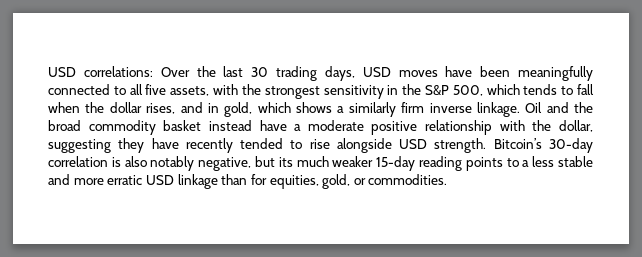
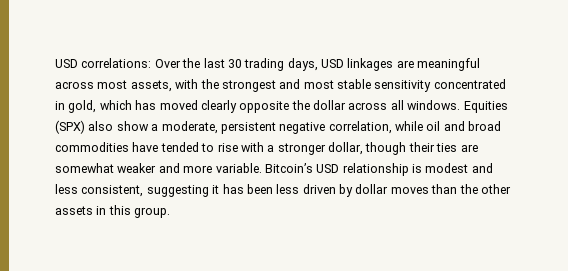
- USD correlations: Over the last 30 trading days, USD moves have been meaningfully connected to all five assets, with the strongest sensitivity in the S&P 500, which tends to fall when the dollar rises, and in gold, which shows a similarly firm inverse linkage. Oil and the broad commodity basket instead have a moderate positive relationship with the dollar, suggesting they have recently tended to rise alongside USD strength. Bitcoin’s 30-day correlation is also notably negative, but its much weaker 15-day reading points to a less stable and more erratic USD linkage than for equities, gold, or commodities.
+ USD correlations: Over the last 30 trading days, USD linkages are meaningful across most assets, with the strongest and most stable sensitivity concentrated in gold, which has moved clearly opposite the dollar across all windows. Equities (SPX) also show a moderate, persistent negative correlation, while oil and broad commodities have tended to rise with a stronger dollar, though their ties are somewhat weaker and more variable. Bitcoin’s USD relationship is modest and less consistent, suggesting it has been less driven by dollar moves than the other assets in this group.

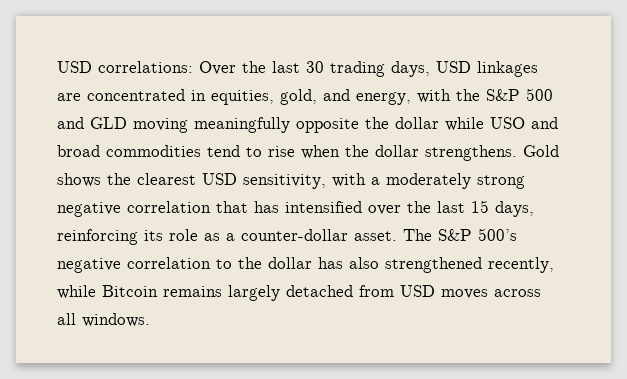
- USD correlations: Over the last 30 trading days, USD linkages are meaningful across most assets, with the strongest and most stable sensitivity concentrated in gold, which has moved clearly opposite the dollar across all windows. Equities (SPX) also show a moderate, persistent negative correlation, while oil and broad commodities have tended to rise with a stronger dollar, though their ties are somewhat weaker and more variable. Bitcoin’s USD relationship is modest and less consistent, suggesting it has been less driven by dollar moves than the other assets in this group.
+ USD correlations: Over the last 30 trading days, USD linkages are concentrated in equities, gold, and energy, with the S&P 500 and GLD moving meaningfully opposite the dollar while USO and broad commodities tend to rise when the dollar strengthens. Gold shows the clearest USD sensitivity, with a moderately strong negative correlation that has intensified over the last 15 days, reinforcing its role as a counter-dollar asset. The S&P 500’s negative correlation to the dollar has also strengthened recently, while Bitcoin remains largely detached from USD moves across all windows.

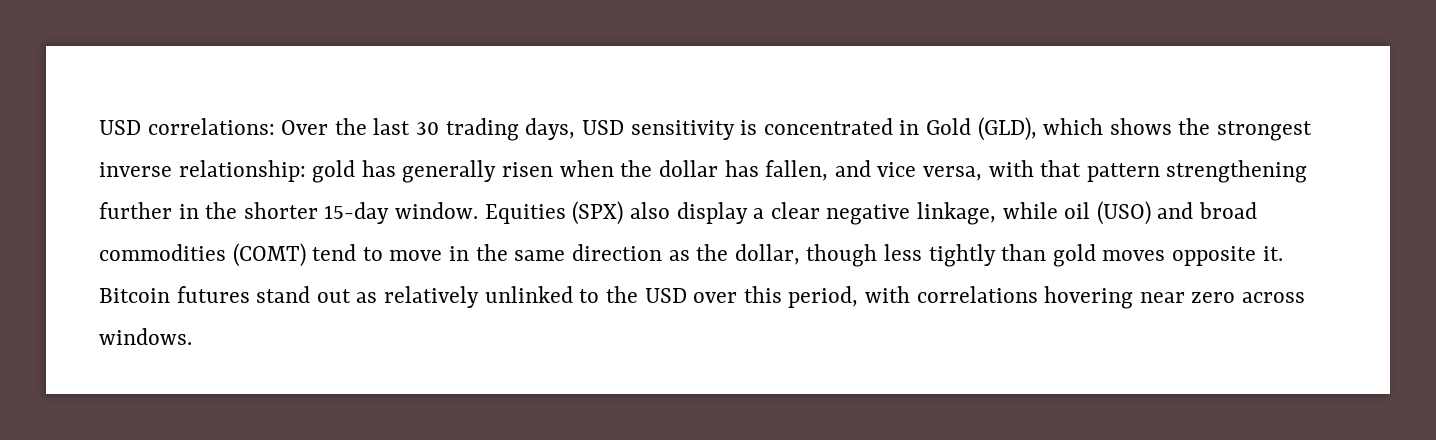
- USD correlations: Over the last 30 trading days, USD linkages are concentrated in equities, gold, and energy, with the S&P 500 and GLD moving meaningfully opposite the dollar while USO and broad commodities tend to rise when the dollar strengthens. Gold shows the clearest USD sensitivity, with a moderately strong negative correlation that has intensified over the last 15 days, reinforcing its role as a counter-dollar asset. The S&P 500’s negative correlation to the dollar has also strengthened recently, while Bitcoin remains largely detached from USD moves across all windows.
+ USD correlations: Over the last 30 trading days, USD sensitivity is concentrated in Gold (GLD), which shows the strongest inverse relationship: gold has generally risen when the dollar has fallen, and vice versa, with that pattern strengthening further in the shorter 15-day window. Equities (SPX) also display a clear negative linkage, while oil (USO) and broad commodities (COMT) tend to move in the same direction as the dollar, though less tightly than gold moves opposite it. Bitcoin futures stand out as relatively unlinked to the USD over this period, with correlations hovering near zero across windows.

